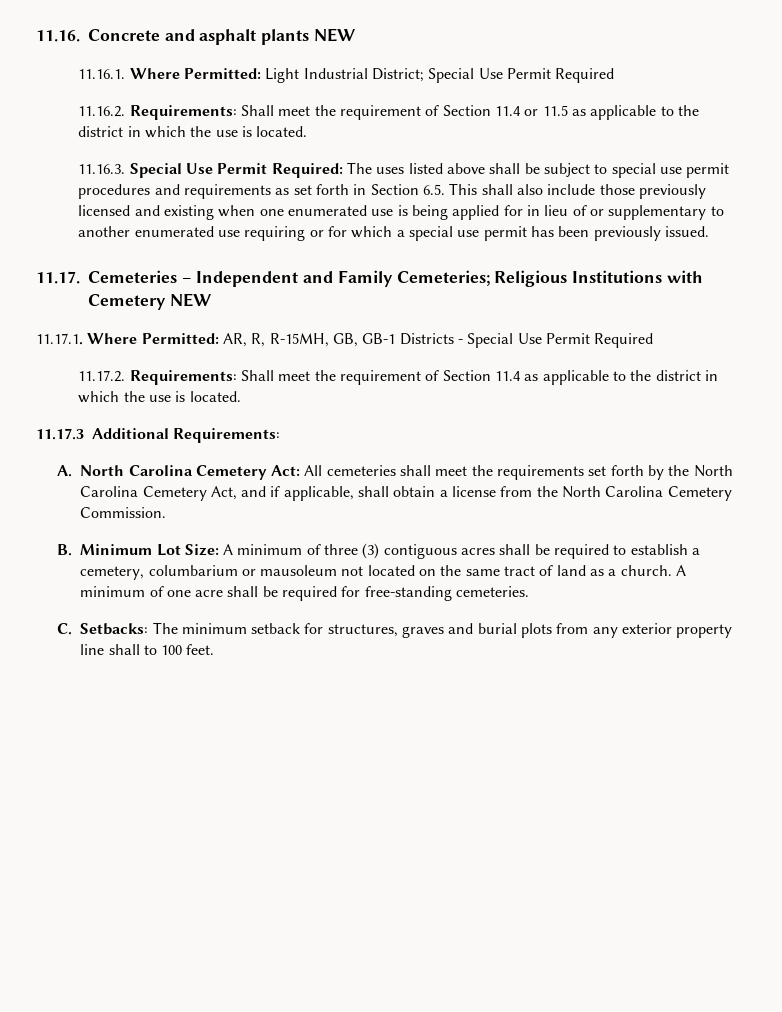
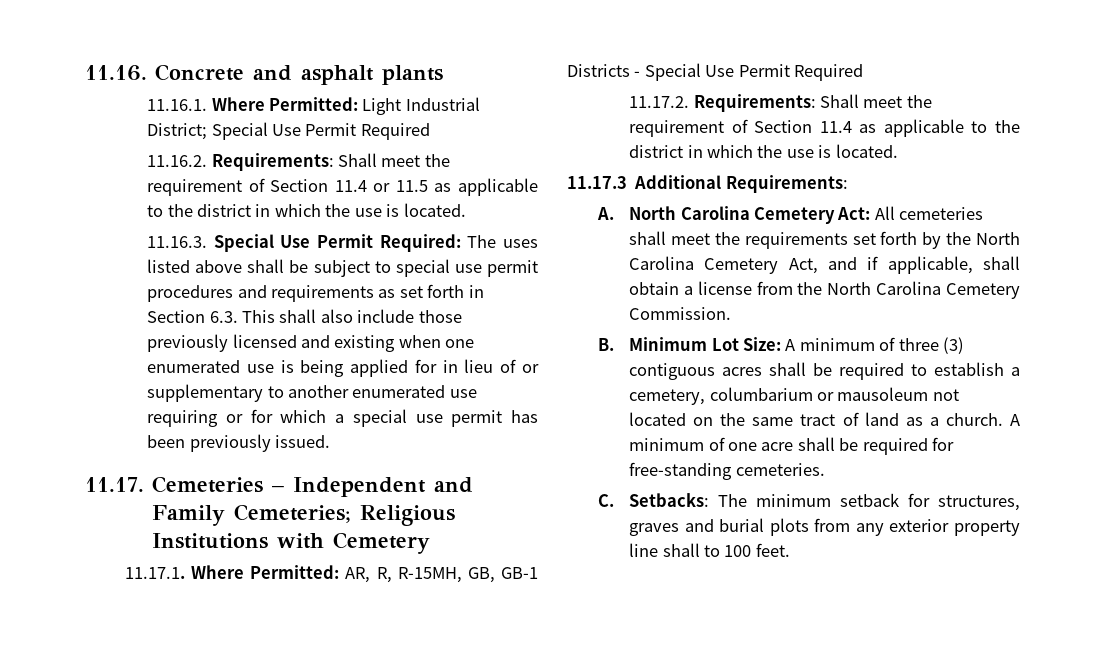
- 11.16. Concrete and asphalt plants NEW
+ 11.16. Concrete and asphalt plants
- The uses listed above shall be subject to special use permit procedures and requirements as set forth in Section 6.5. This shall also include those previously licensed and existing when one enumerated use is being applied for in lieu of or supplementary to another enumerated use requiring or for which a special use permit has been previously issued.
+ The uses listed above shall be subject to special use permit procedures and requirements as set forth in Section 6.3. This shall also include those previously licensed and existing when one enumerated use is being applied for in lieu of or supplementary to another enumerated use requiring or for which a special use permit has been previously issued.
- 11.17. Cemeteries – Independent and Family Cemeteries; Religious Institutions with Cemetery NEW
+ 11.17. Cemeteries – Independent and Family Cemeteries; Religious Institutions with Cemetery

